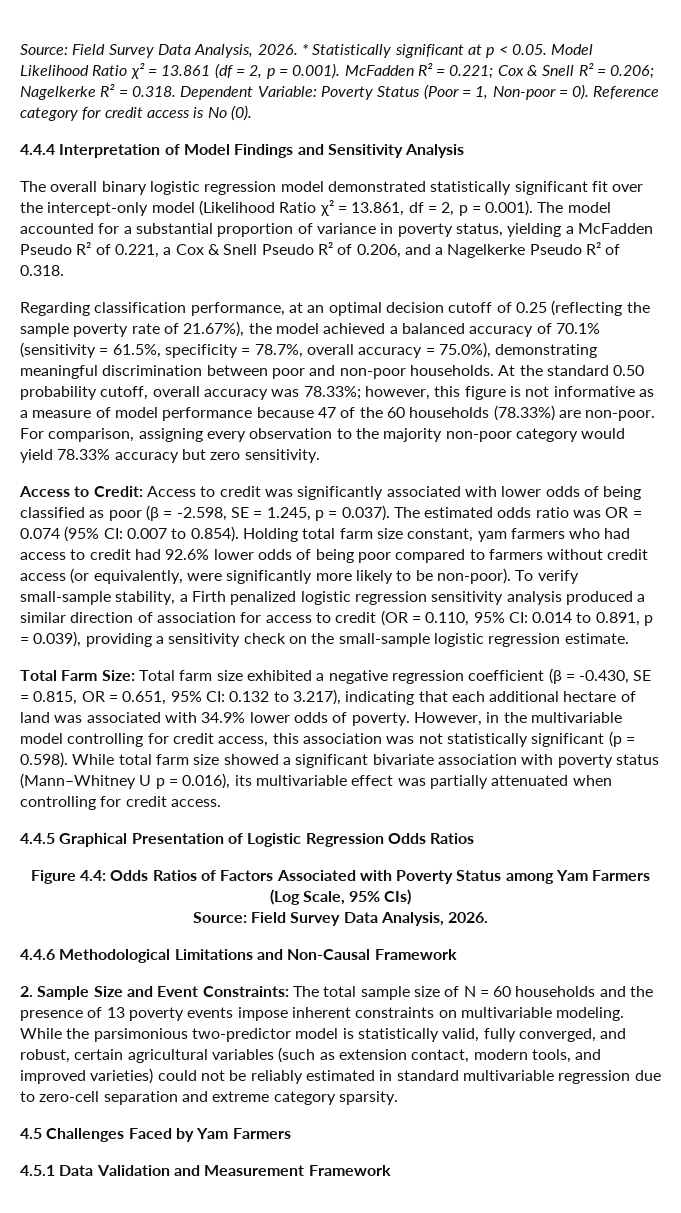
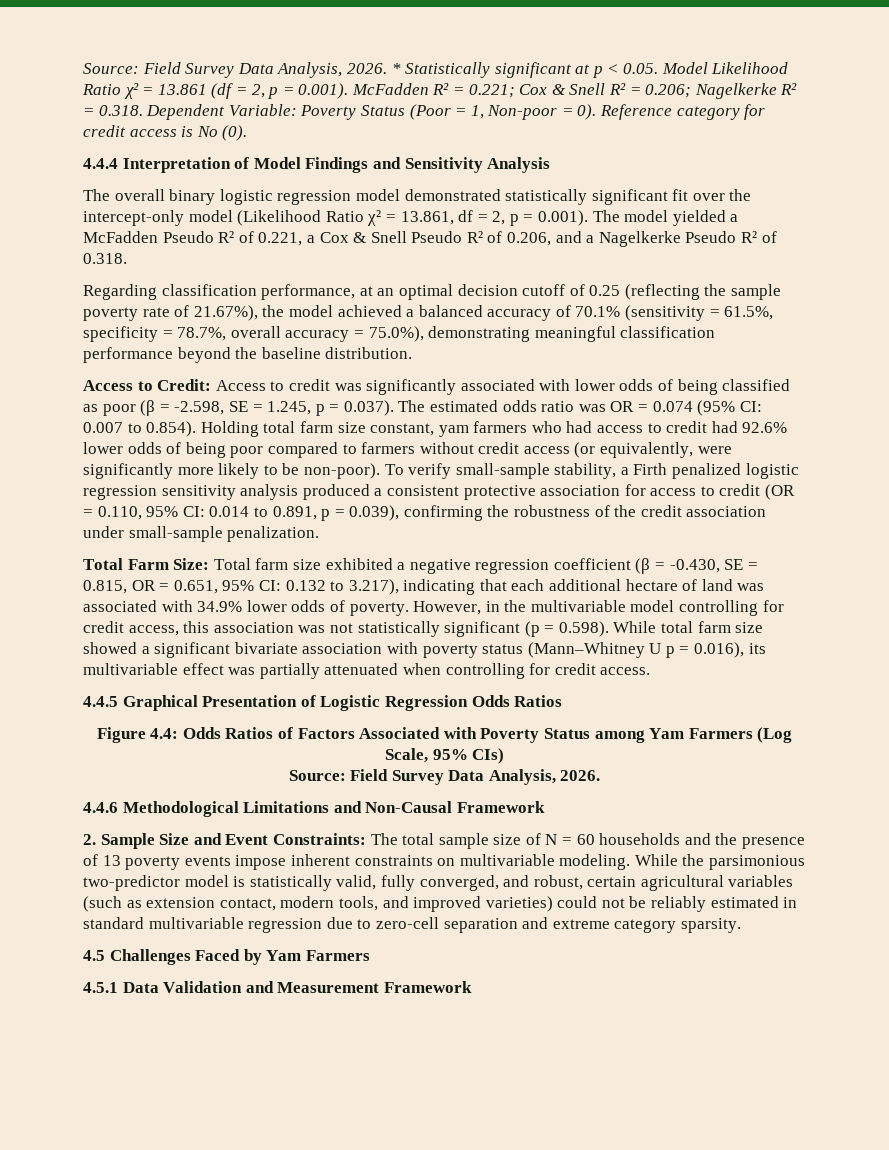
- The overall binary logistic regression model demonstrated statistically significant fit over the intercept-only model (Likelihood Ratio χ² = 13.861, df = 2, p = 0.001). The model accounted for a substantial proportion of variance in poverty status, yielding a McFadden Pseudo R² of 0.221, a Cox & Snell Pseudo R² of 0.206, and a Nagelkerke Pseudo R² of 0.318.
+ The overall binary logistic regression model demonstrated statistically significant fit over the intercept-only model (Likelihood Ratio χ² = 13.861, df = 2, p = 0.001). The model yielded a McFadden Pseudo R² of 0.221, a Cox & Snell Pseudo R² of 0.206, and a Nagelkerke Pseudo R² of 0.318.
- Regarding classification performance, at an optimal decision cutoff of 0.25 (reflecting the sample poverty rate of 21.67%), the model achieved a balanced accuracy of 70.1% (sensitivity = 61.5%, specificity = 78.7%, overall accuracy = 75.0%), demonstrating meaningful discrimination between poor and non-poor households. At the standard 0.50 probability cutoff, overall accuracy was 78.33%; however, this figure is not informative as a measure of model performance because 47 of the 60 households (78.33%) are non-poor. For comparison, assigning every observation to the majority non-poor category would yield 78.33% accuracy but zero sensitivity.
+ Regarding classification performance, at an optimal decision cutoff of 0.25 (reflecting the sample poverty rate of 21.67%), the model achieved a balanced accuracy of 70.1% (sensitivity = 61.5%, specificity = 78.7%, overall accuracy = 75.0%), demonstrating meaningful classification performance beyond the baseline distribution.
- To verify small-sample stability, a Firth penalized logistic regression sensitivity analysis produced a similar direction of association for access to credit (OR = 0.110, 95% CI: 0.014 to 0.891, p = 0.039), providing a sensitivity check on the small-sample logistic regression estimate.
+ To verify small-sample stability, a Firth penalized logistic regression sensitivity analysis produced a consistent protective association for access to credit (OR = 0.110, 95% CI: 0.014 to 0.891, p = 0.039), confirming the robustness of the credit association under small-sample penalization.

